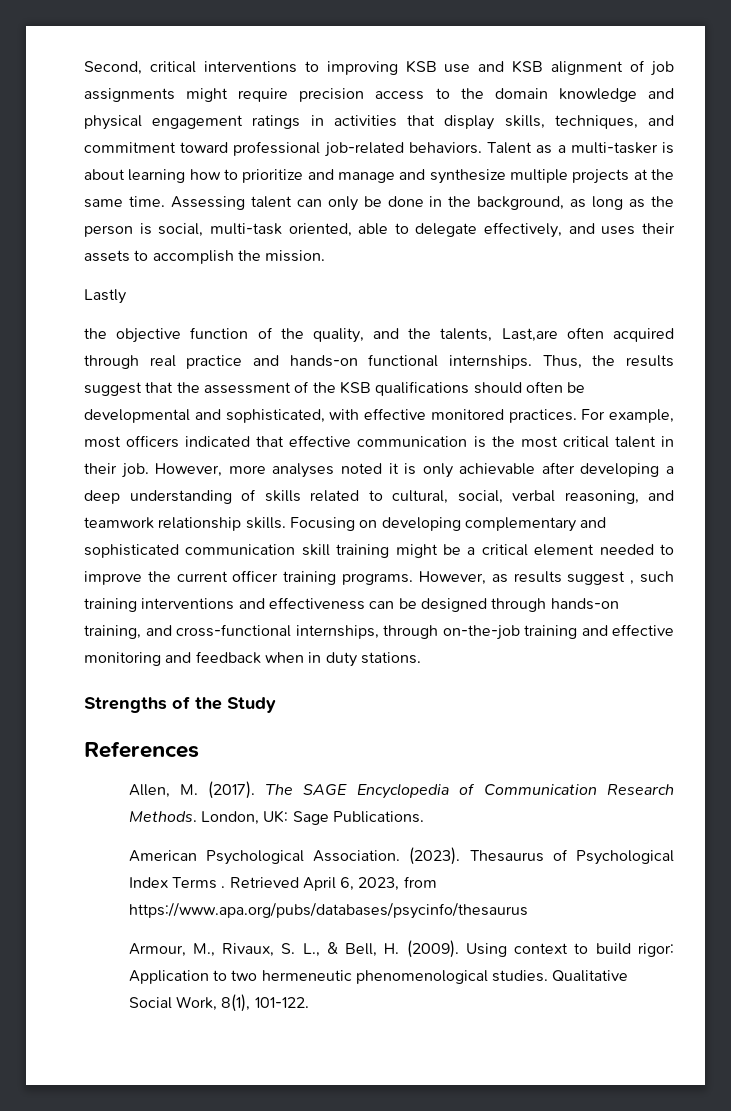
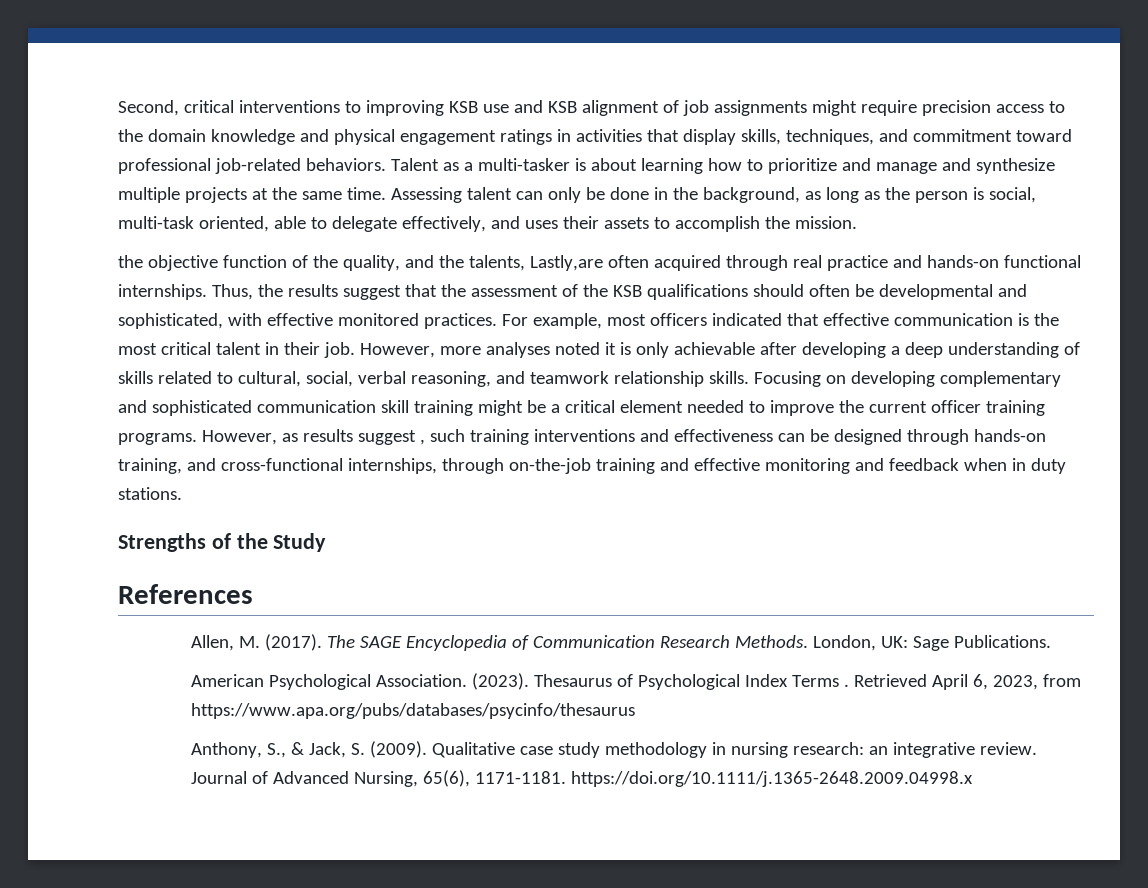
- Lastly
- the objective function of the quality, and the talents, Last,are often acquired through real practice and hands-on functional internships.
+ the objective function of the quality, and the talents, Lastly,are often acquired through real practice and hands-on functional internships.
- Armour, M., Rivaux, S. L., & Bell, H. (2009). Using context to build rigor: Application to two hermeneutic phenomenological studies. Qualitative Social Work, 8(1), 101-122.
+ Anthony, S., & Jack, S. (2009). Qualitative case study methodology in nursing research: an integrative review. Journal of Advanced Nursing, 65(6), 1171-1181. https://doi.org/10.1111/j.1365-2648.2009.04998.x

